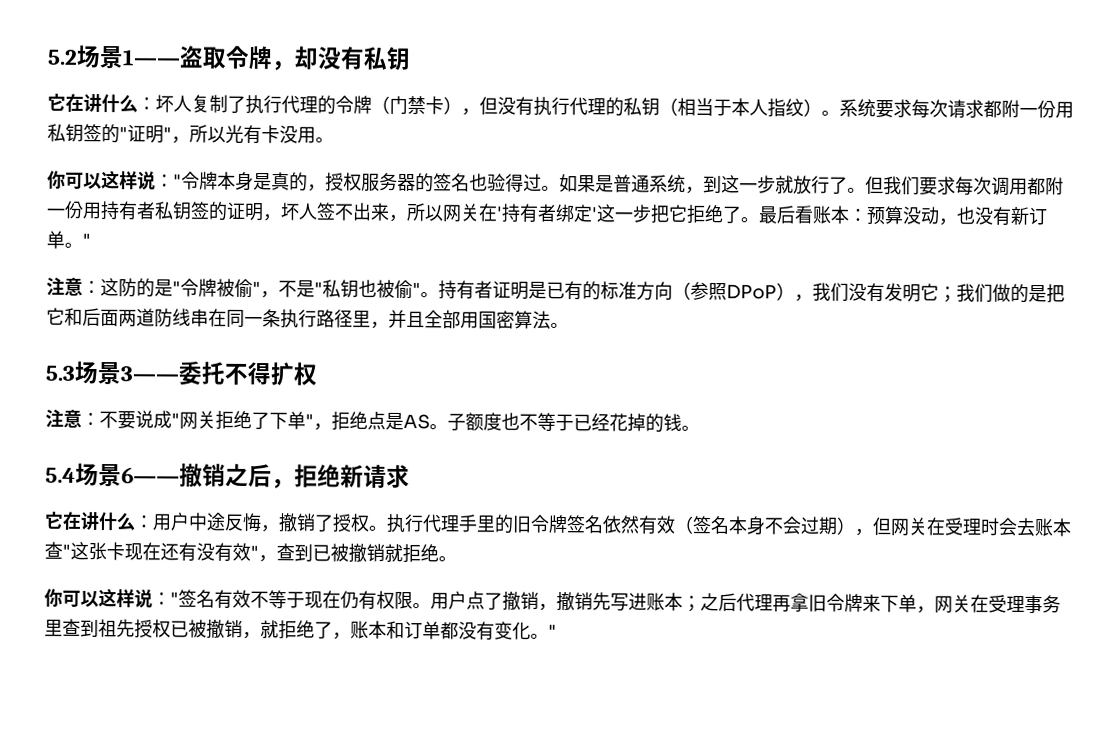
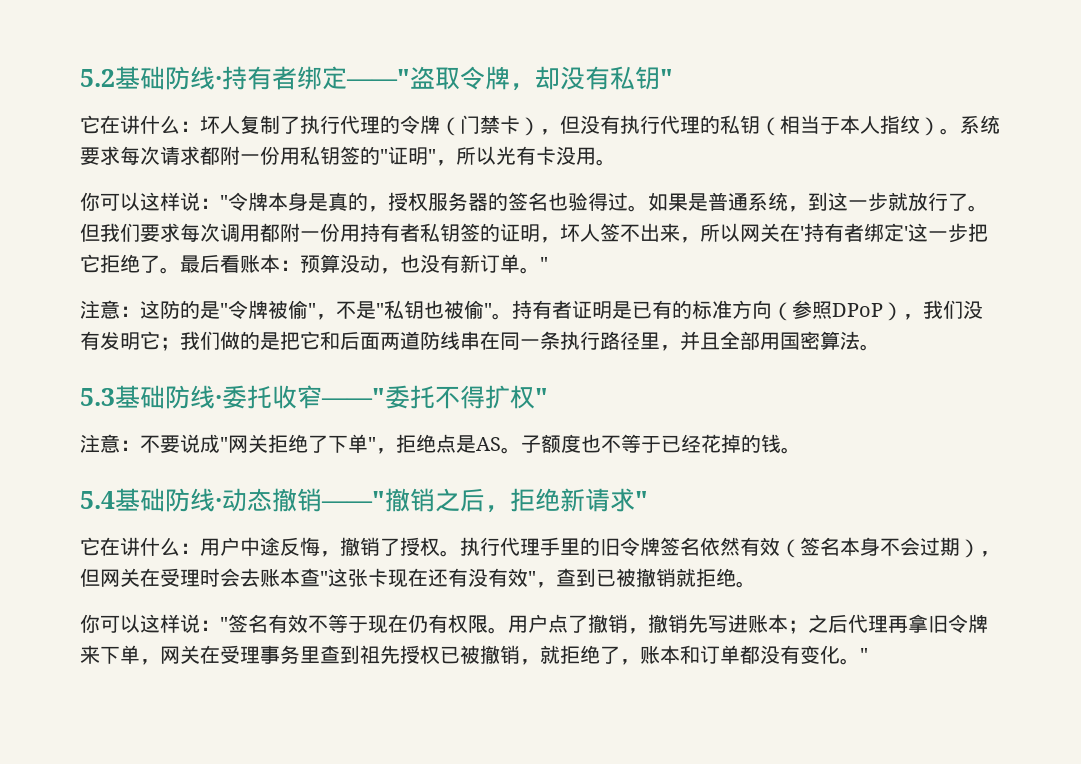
- 5.2场景1——盗取令牌，却没有私钥
+ 5.2基础防线·持有者绑定——"盗取令牌，却没有私钥"
- 5.3场景3——委托不得扩权
+ 5.3基础防线·委托收窄——"委托不得扩权"
- 5.4场景6——撤销之后，拒绝新请求
+ 5.4基础防线·动态撤销——"撤销之后，拒绝新请求"

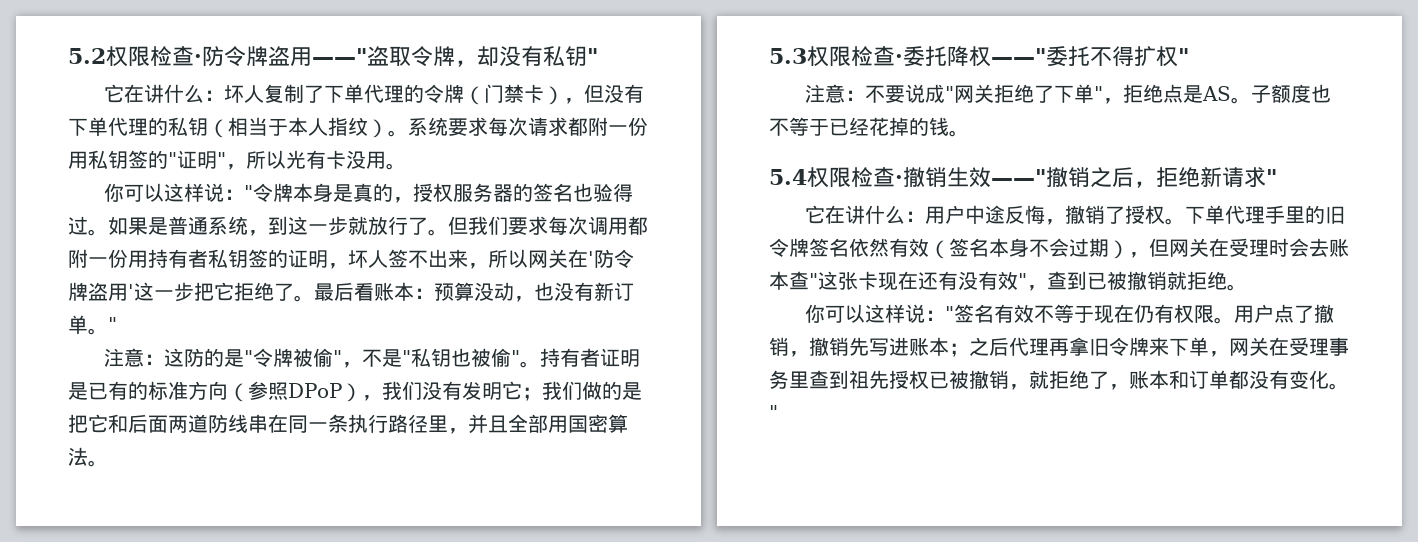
- 5.2基础防线·持有者绑定——"盗取令牌，却没有私钥"
+ 5.2权限检查·防令牌盗用——"盗取令牌，却没有私钥"
- 它在讲什么：坏人复制了执行代理的令牌（门禁卡），但没有执行代理的私钥（相当于本人指纹）。
+ 它在讲什么：坏人复制了下单代理的令牌（门禁卡），但没有下单代理的私钥（相当于本人指纹）。
- 但我们要求每次调用都附一份用持有者私钥签的证明，坏人签不出来，所以网关在'持有者绑定'这一步把它拒绝了。
+ 但我们要求每次调用都附一份用持有者私钥签的证明，坏人签不出来，所以网关在'防令牌盗用'这一步把它拒绝了。
- 5.3基础防线·委托收窄——"委托不得扩权"
+ 5.3权限检查·委托降权——"委托不得扩权"
- 5.4基础防线·动态撤销——"撤销之后，拒绝新请求"
+ 5.4权限检查·撤销生效——"撤销之后，拒绝新请求"
- 执行代理手里的旧令牌签名依然有效（签名本身不会过期），但网关在受理时会去账本查"这张卡现在还有没有效"，查到已被撤销就拒绝。
+ 下单代理手里的旧令牌签名依然有效（签名本身不会过期），但网关在受理时会去账本查"这张卡现在还有没有效"，查到已被撤销就拒绝。

